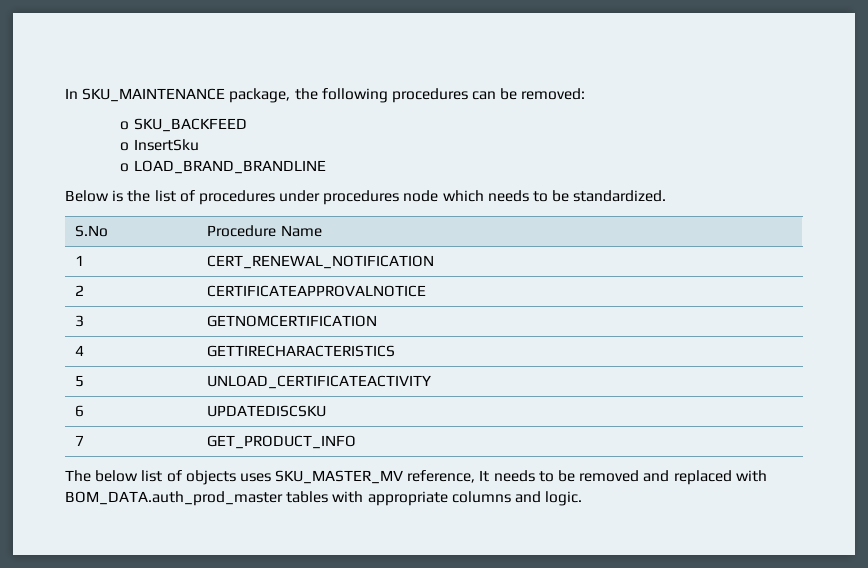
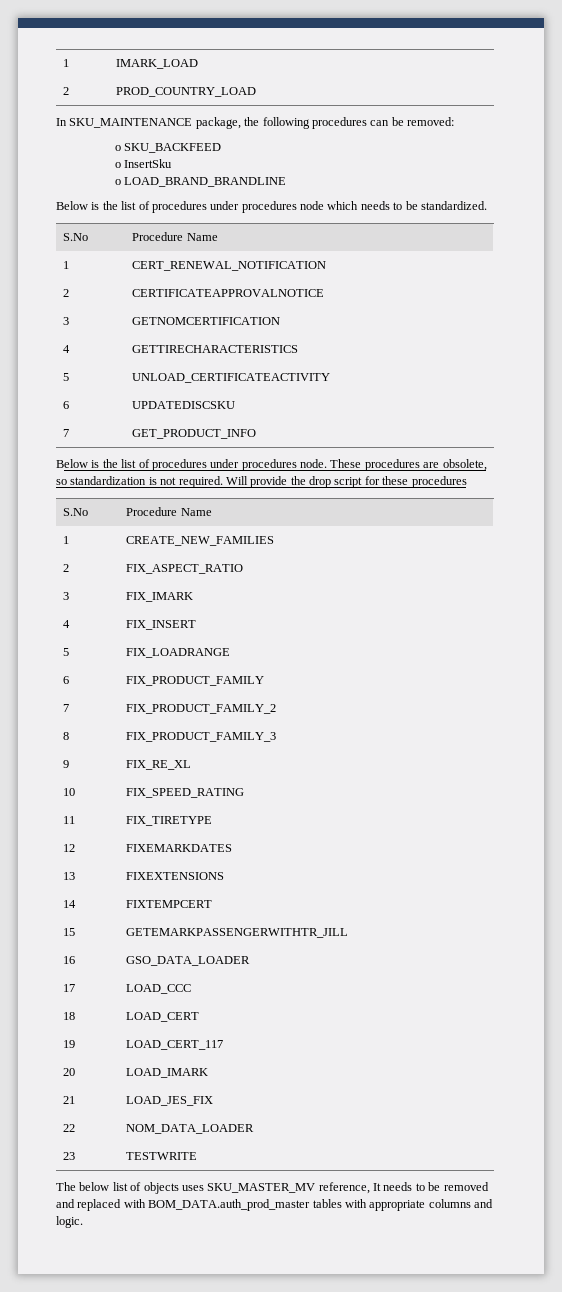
+ 1 | IMARK_LOAD
+ 2 | PROD_COUNTRY_LOAD
+ Below is the list of procedures under procedures node. These procedures are obsolete, so standardization is not required. Will provide the drop script for these procedures
+ S.No | Procedure Name
+ 1 | CREATE_NEW_FAMILIES
+ 2 | FIX_ASPECT_RATIO
+ 3 | FIX_IMARK
+ 4 | FIX_INSERT
+ 5 | FIX_LOADRANGE
+ 6 | FIX_PRODUCT_FAMILY
+ 7 | FIX_PRODUCT_FAMILY_2
+ 8 | FIX_PRODUCT_FAMILY_3
+ 9 | FIX_RE_XL
+ 10 | FIX_SPEED_RATING
+ 11 | FIX_TIRETYPE
+ 12 | FIXEMARKDATES
+ 13 | FIXEXTENSIONS
+ 14 | FIXTEMPCERT
+ 15 | GETEMARKPASSENGERWITHTR_JILL
+ 16 | GSO_DATA_LOADER
+ 17 | LOAD_CCC
+ 18 | LOAD_CERT
+ 19 | LOAD_CERT_117
+ 20 | LOAD_IMARK
+ 21 | LOAD_JES_FIX
+ 22 | NOM_DATA_LOADER
+ 23 | TESTWRITE

